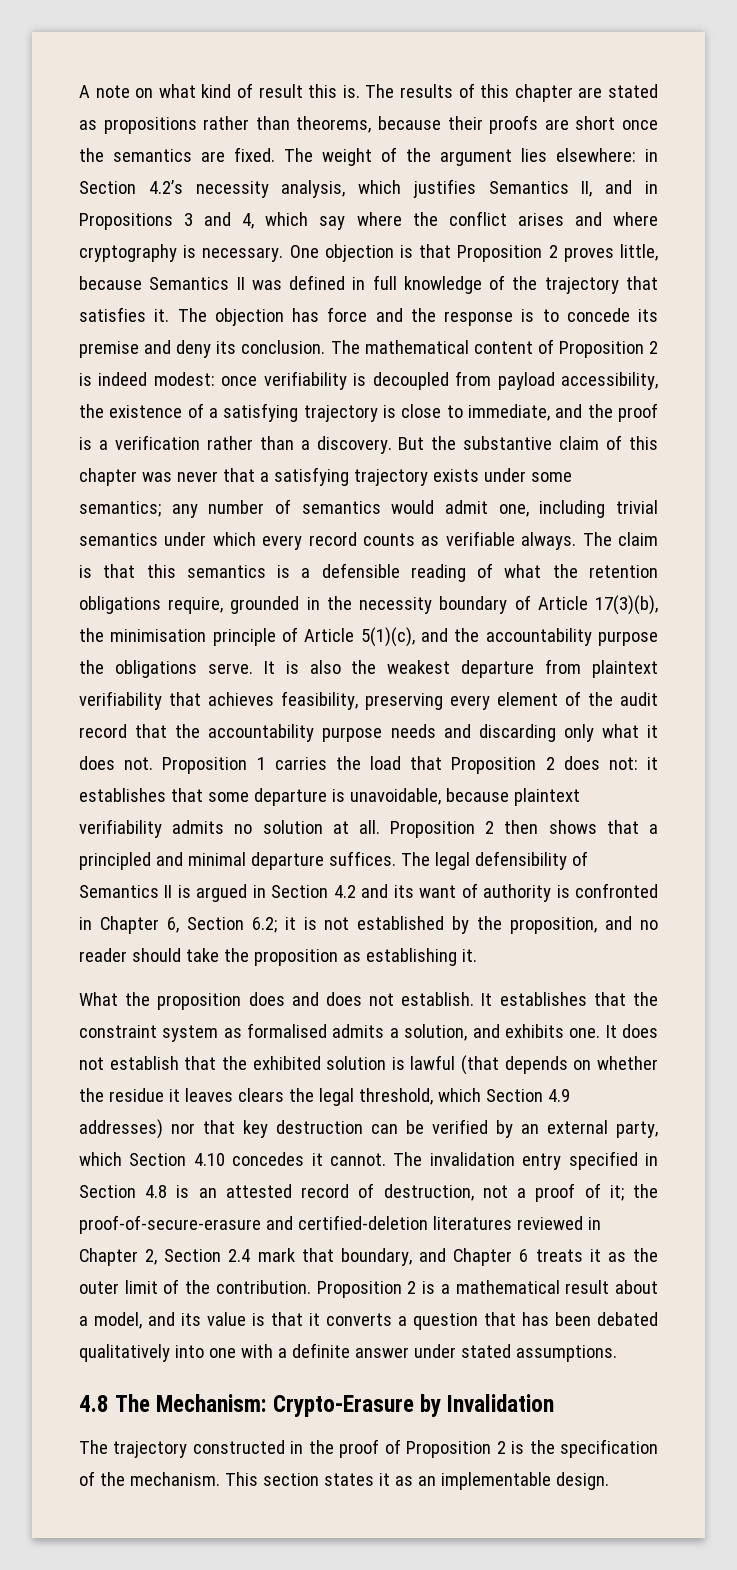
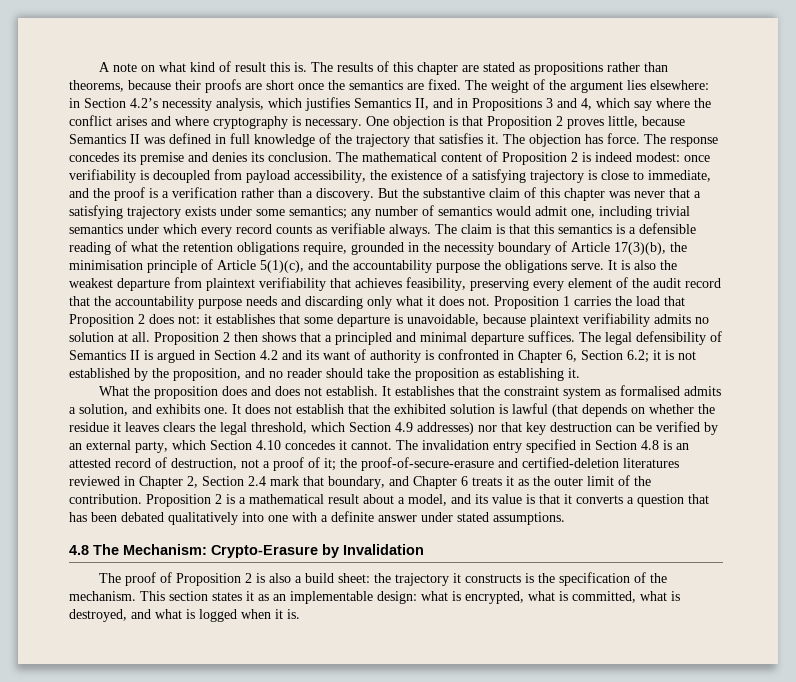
- The objection has force and the response is to concede its premise and deny its conclusion.
+ The objection has force. The response concedes its premise and denies its conclusion.
- The trajectory constructed in the proof of Proposition 2 is the specification of the mechanism.
+ The proof of Proposition 2 is also a build sheet: the trajectory it constructs is the specification of the mechanism.
- This section states it as an implementable design.
+ This section states it as an implementable design: what is encrypted, what is committed, what is destroyed, and what is logged when it is.

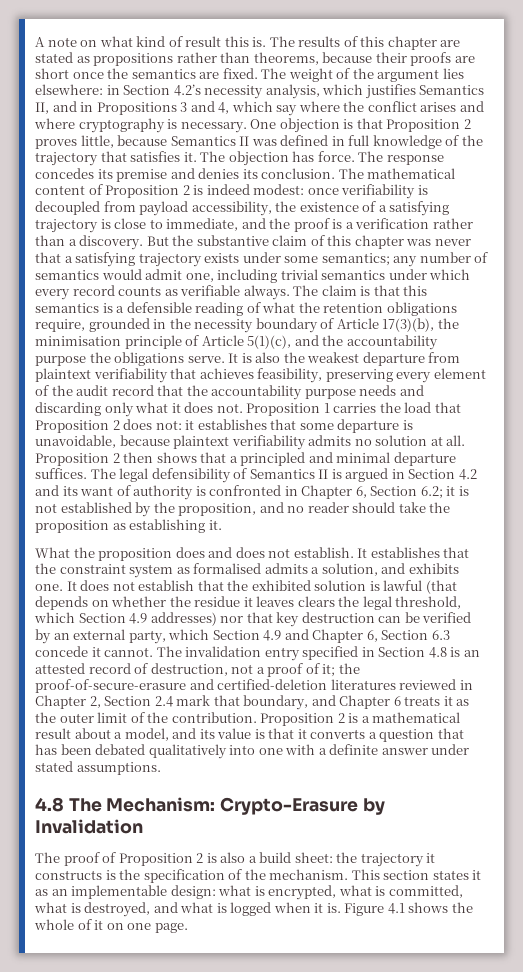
- It does not establish that the exhibited solution is lawful (that depends on whether the residue it leaves clears the legal threshold, which Section 4.9 addresses) nor that key destruction can be verified by an external party, which Section 4.10 concedes it cannot.
+ It does not establish that the exhibited solution is lawful (that depends on whether the residue it leaves clears the legal threshold, which Section 4.9 addresses) nor that key destruction can be verified by an external party, which Section 4.9 and Chapter 6, Section 6.3 concede it cannot.
+ Figure 4.1 shows the whole of it on one page.

